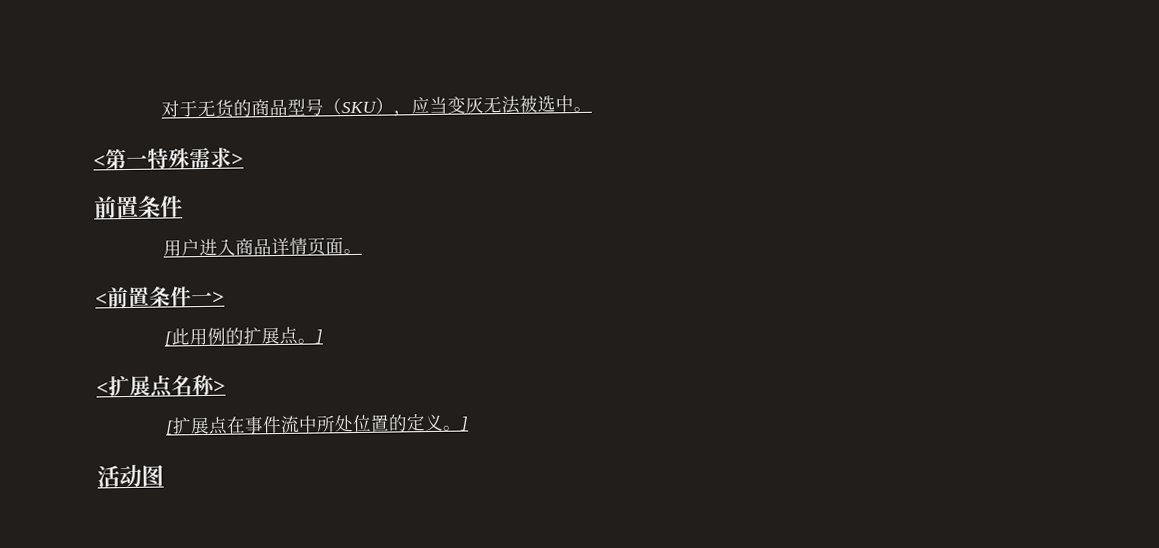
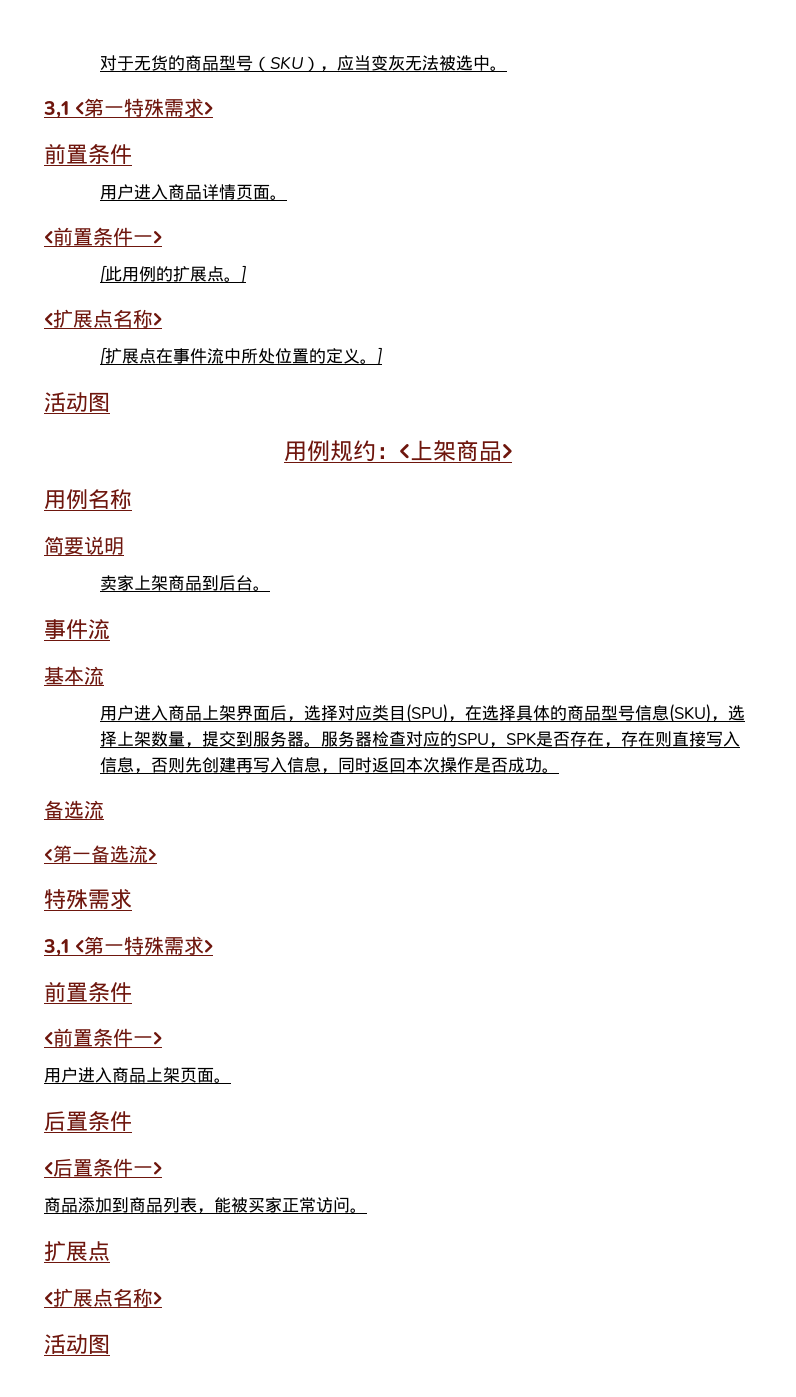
  对于无货的商品型号（SKU），应当变灰无法被选中。
- <第一特殊需求>
+ 3,1 <第一特殊需求>
+ 用例规约：<上架商品>
+ 用例名称
+ 简要说明
+ 卖家上架商品到后台。
+ 事件流
+ 基本流
+ 用户进入商品上架界面后，选择对应类目(SPU)，在选择具体的商品型号信息(SKU)，选择上架数量，提交到服务器。服务器检查对应的SPU，SPK是否存在，存在则直接写入信息，否则先创建再写入信息，同时返回本次操作是否成功。
+ 备选流
+ <第一备选流>
+ 特殊需求
+ 3,1 <第一特殊需求>
+ 前置条件
+ <前置条件一>
+ 用户进入商品上架页面。
+ 后置条件
+ <后置条件一>
+ 商品添加到商品列表，能被买家正常访问。
+ 扩展点
+ <扩展点名称>
+ 活动图

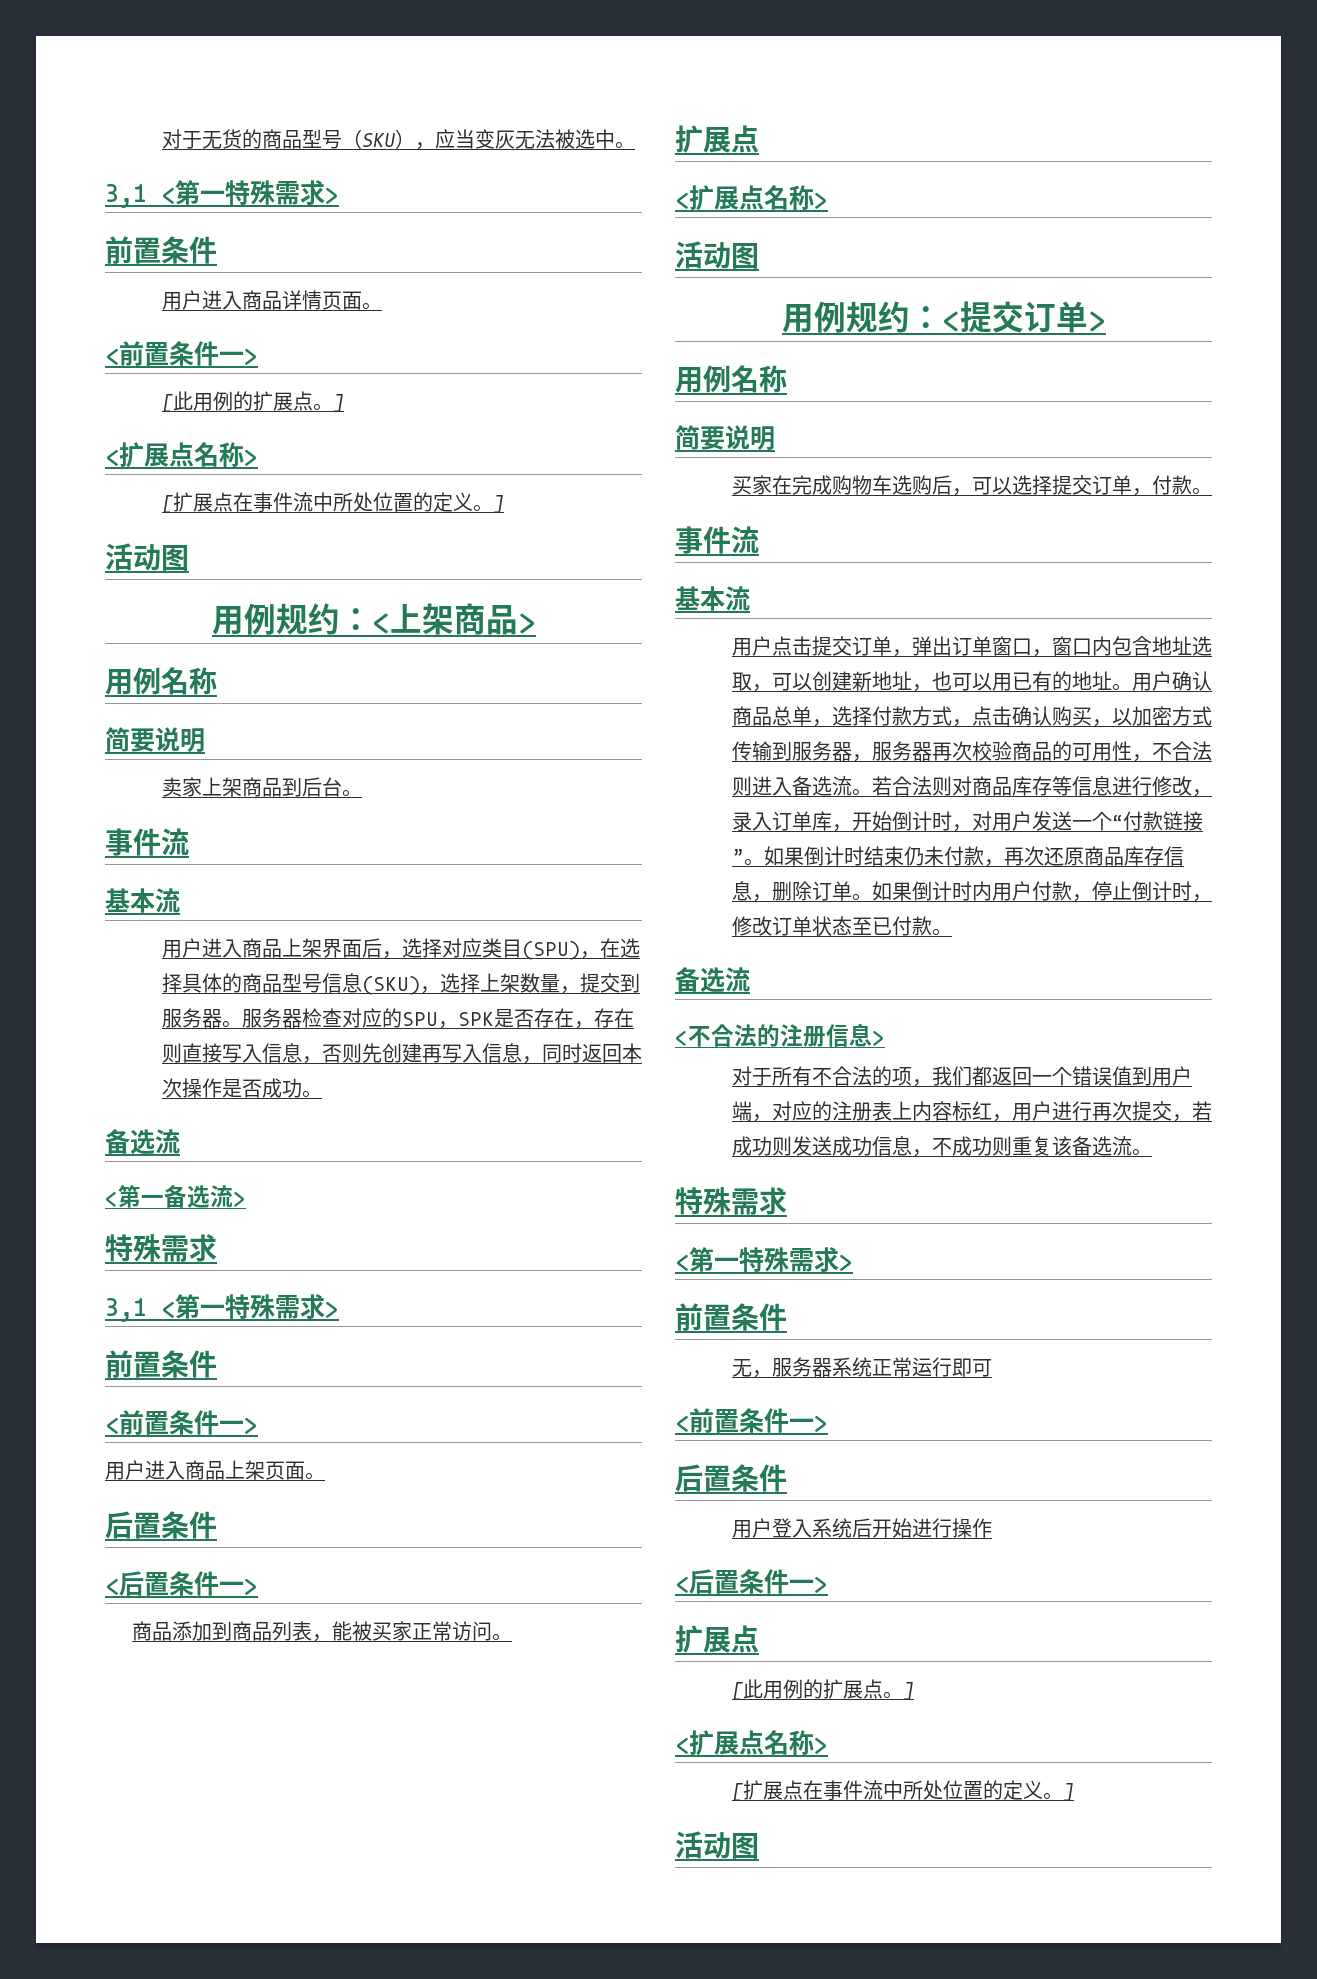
+ 用例规约：<提交订单>
+ 用例名称
+ 简要说明
+ 买家在完成购物车选购后，可以选择提交订单，付款。
+ 事件流
+ 基本流
+ 用户点击提交订单，弹出订单窗口，窗口内包含地址选取，可以创建新地址，也可以用已有的地址。用户确认商品总单，选择付款方式，点击确认购买，以加密方式传输到服务器，服务器再次校验商品的可用性，不合法则进入备选流。若合法则对商品库存等信息进行修改，录入订单库，开始倒计时，对用户发送一个“付款链接”。如果倒计时结束仍未付款，再次还原商品库存信息，删除订单。如果倒计时内用户付款，停止倒计时，修改订单状态至已付款。
+ 备选流
+ <不合法的注册信息>
+ 对于所有不合法的项，我们都返回一个错误值到用户端，对应的注册表上内容标红，用户进行再次提交，若成功则发送成功信息，不成功则重复该备选流。
+ 特殊需求
+ <第一特殊需求>
+ 前置条件
+ 无，服务器系统正常运行即可
+ <前置条件一>
+ 后置条件
+ 用户登入系统后开始进行操作
+ <后置条件一>
+ 扩展点
+ [此用例的扩展点。]
+ <扩展点名称>
+ [扩展点在事件流中所处位置的定义。]
+ 活动图

